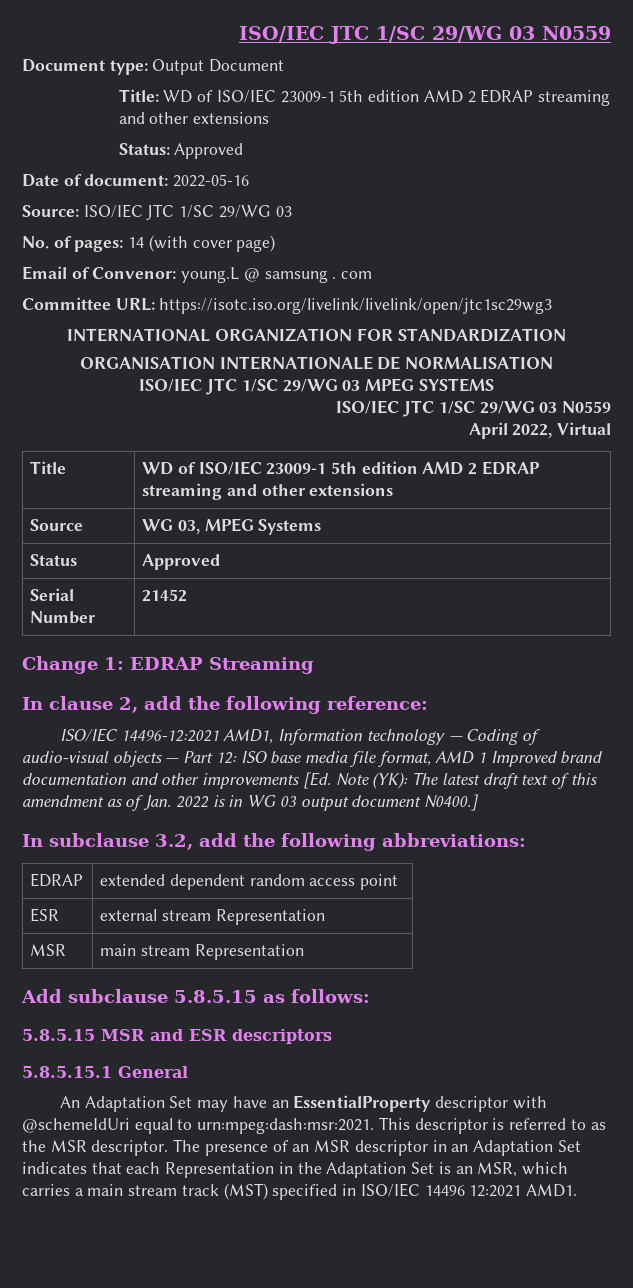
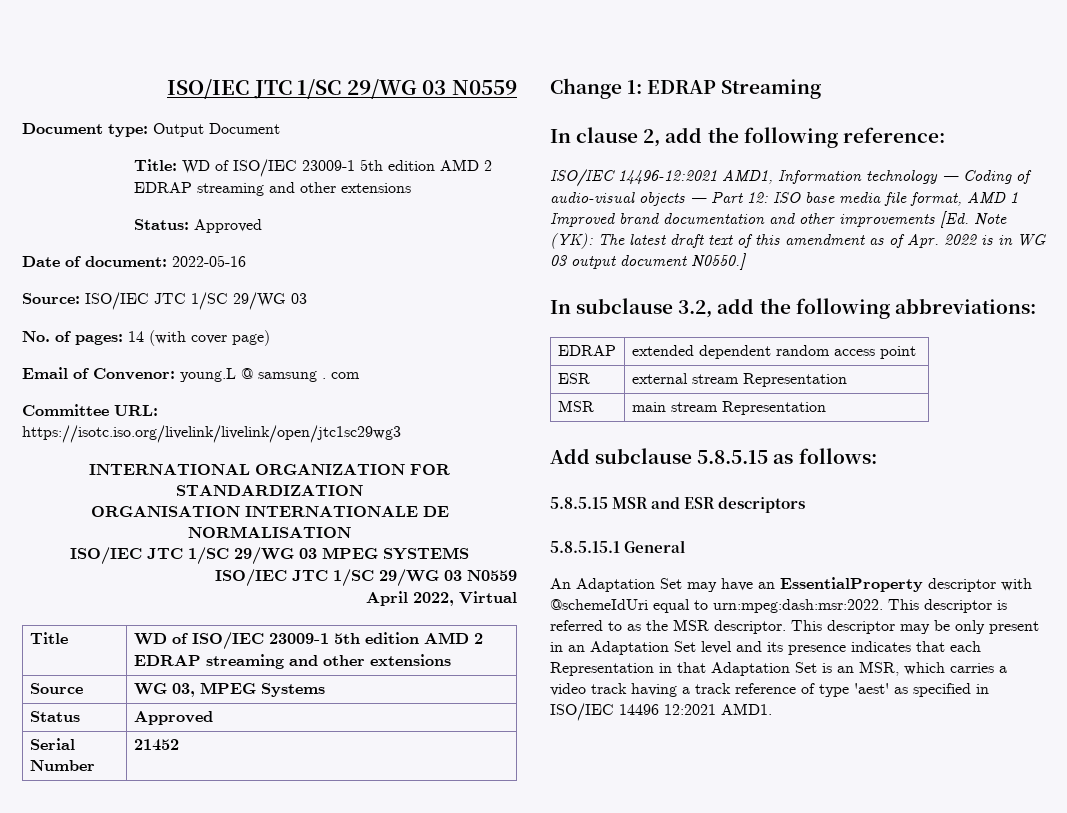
- ISO/IEC 14496-12:2021 AMD1, Information technology — Coding of audio-visual objects — Part 12: ISO base media file format, AMD 1 Improved brand documentation and other improvements [Ed. Note (YK): The latest draft text of this amendment as of Jan. 2022 is in WG 03 output document N0400.]
+ ISO/IEC 14496-12:2021 AMD1, Information technology — Coding of audio-visual objects — Part 12: ISO base media file format, AMD 1 Improved brand documentation and other improvements [Ed. Note (YK): The latest draft text of this amendment as of Apr. 2022 is in WG 03 output document N0550.]
- An Adaptation Set may have an EssentialProperty descriptor with @schemeIdUri equal to urn:mpeg:dash:msr:2021.
+ An Adaptation Set may have an EssentialProperty descriptor with @schemeIdUri equal to urn:mpeg:dash:msr:2022.
- The presence of an MSR descriptor in an Adaptation Set indicates that each Representation in the Adaptation Set is an MSR, which carries a main stream track (MST) specified in ISO/IEC 14496 12:2021 AMD1.
+ This descriptor may be only present in an Adaptation Set level and its presence indicates that each Representation in that Adaptation Set is an MSR, which carries a video track having a track reference of type 'aest' as specified in ISO/IEC 14496 12:2021 AMD1.

